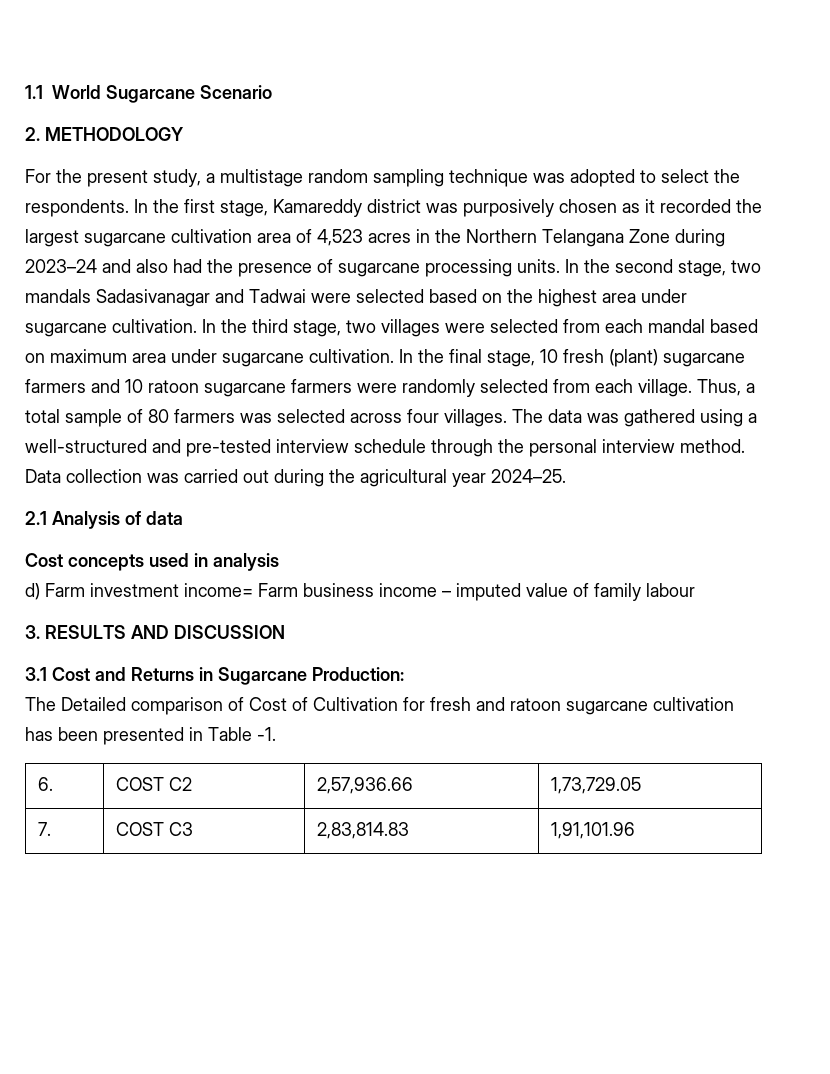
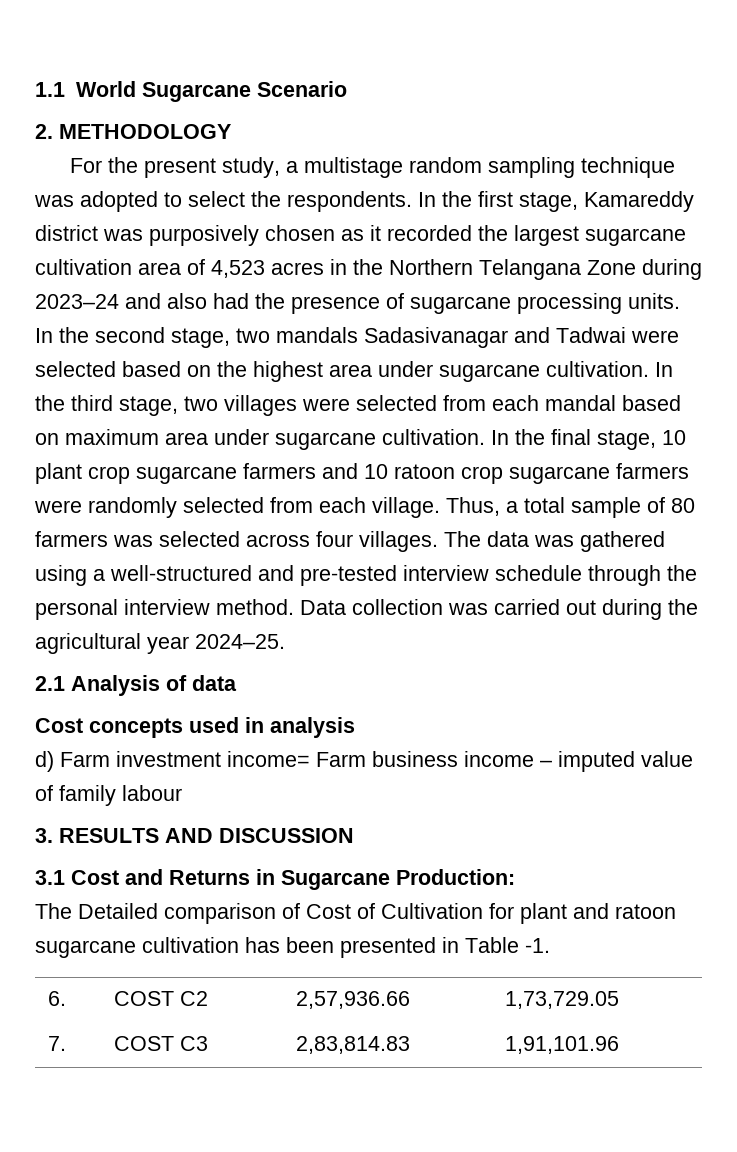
- In the final stage, 10 fresh (plant) sugarcane farmers and 10 ratoon sugarcane farmers were randomly selected from each village.
+ In the final stage, 10 plant crop sugarcane farmers and 10 ratoon crop sugarcane farmers were randomly selected from each village.
- The Detailed comparison of Cost of Cultivation for fresh and ratoon sugarcane cultivation has been presented in Table -1.
+ The Detailed comparison of Cost of Cultivation for plant and ratoon sugarcane cultivation has been presented in Table -1.

